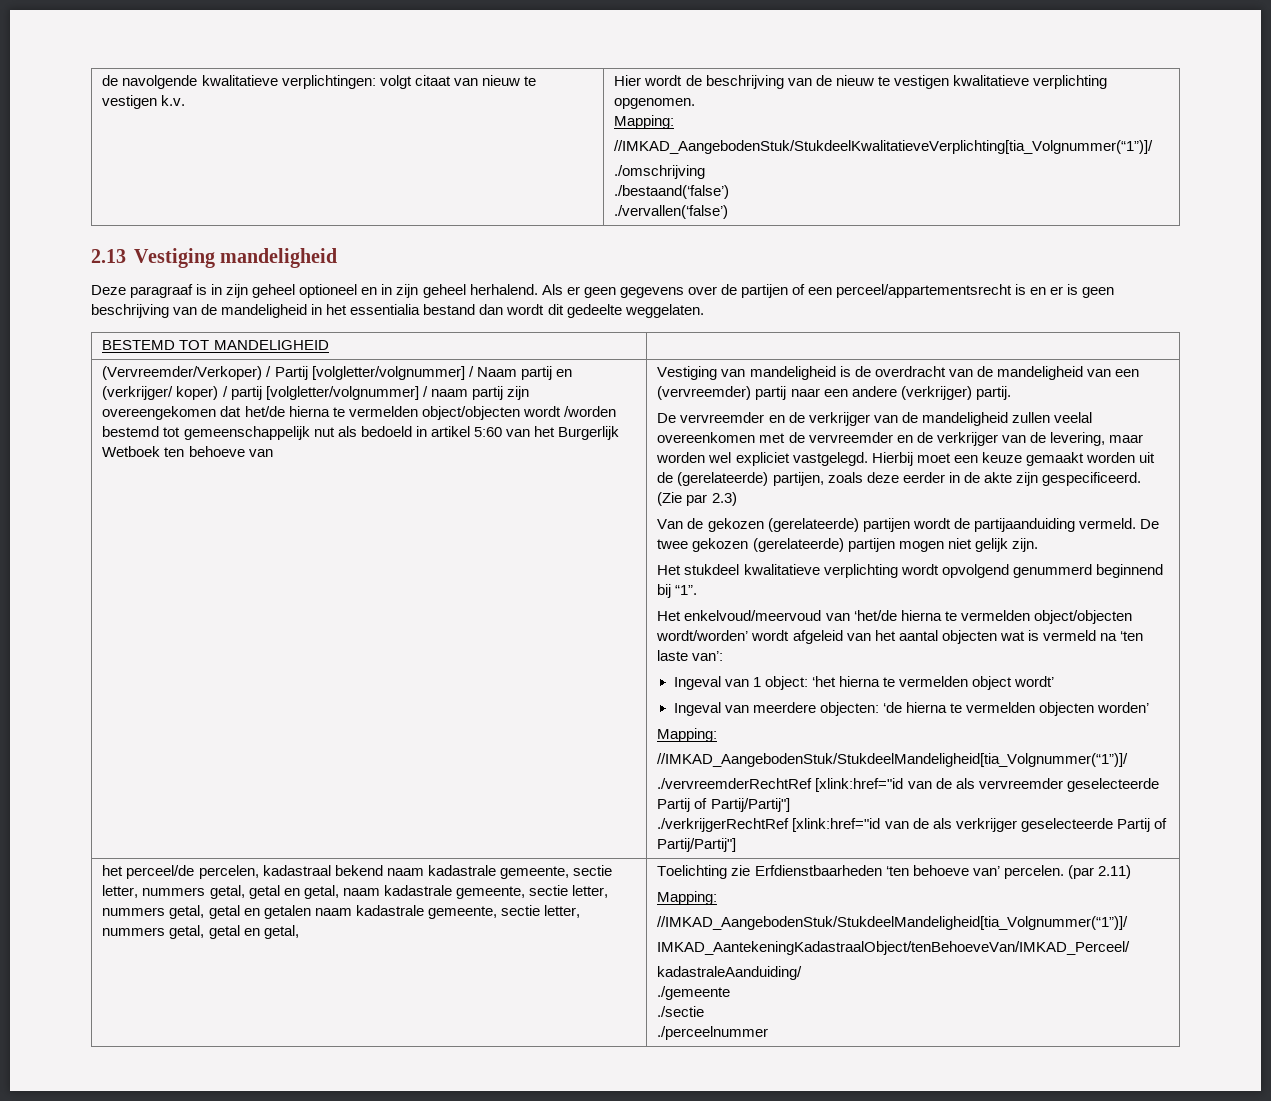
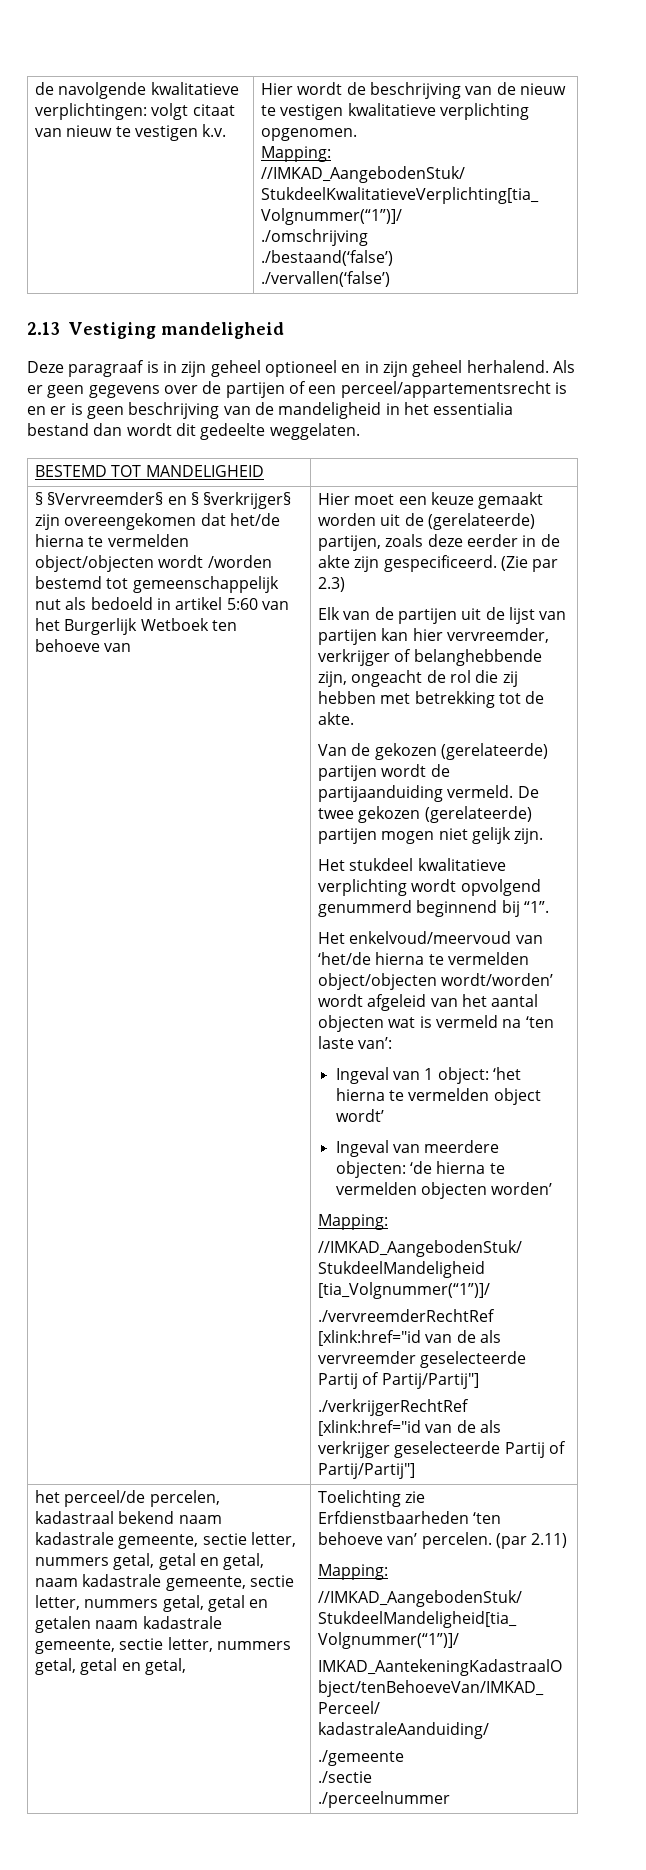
- (Vervreemder/Verkoper) / Partij [volgletter/volgnummer] / Naam partij en (verkrijger/ koper) / partij [volgletter/volgnummer] / naam partij zijn overeengekomen dat het/de hierna te vermelden object/objecten wordt /worden bestemd tot gemeenschappelijk nut als bedoeld in artikel 5:60 van het Burgerlijk Wetboek ten behoeve van
+ § §Vervreemder§ en § §verkrijger§ zijn overeengekomen dat het/de hierna te vermelden object/objecten wordt /worden bestemd tot gemeenschappelijk nut als bedoeld in artikel 5:60 van het Burgerlijk Wetboek ten behoeve van
- Vestiging van mandeligheid is de overdracht van de mandeligheid van een (vervreemder) partij naar een andere (verkrijger) partij.
- De vervreemder en de verkrijger van de mandeligheid zullen veelal overeenkomen met de vervreemder en de verkrijger van de levering, maar worden wel expliciet vastgelegd. Hierbij moet een keuze gemaakt worden uit de (gerelateerde) partijen, zoals deze eerder in de akte zijn gespecificeerd.
+ Hier moet een keuze gemaakt worden uit de (gerelateerde) partijen, zoals deze eerder in de akte zijn gespecificeerd.
+ Elk van de partijen uit de lijst van partijen kan hier vervreemder, verkrijger of belanghebbende zijn, ongeacht de rol die zij hebben met betrekking tot de akte.
  Ingeval van meerdere objecten: ‘de hierna te vermelden objecten worden’
  Mapping:
- //IMKAD_AangebodenStuk/StukdeelMandeligheid[tia_Volgnummer(“1”)]/
+ //IMKAD_AangebodenStuk/ StukdeelMandeligheid [tia_Volgnummer(“1”)]/

